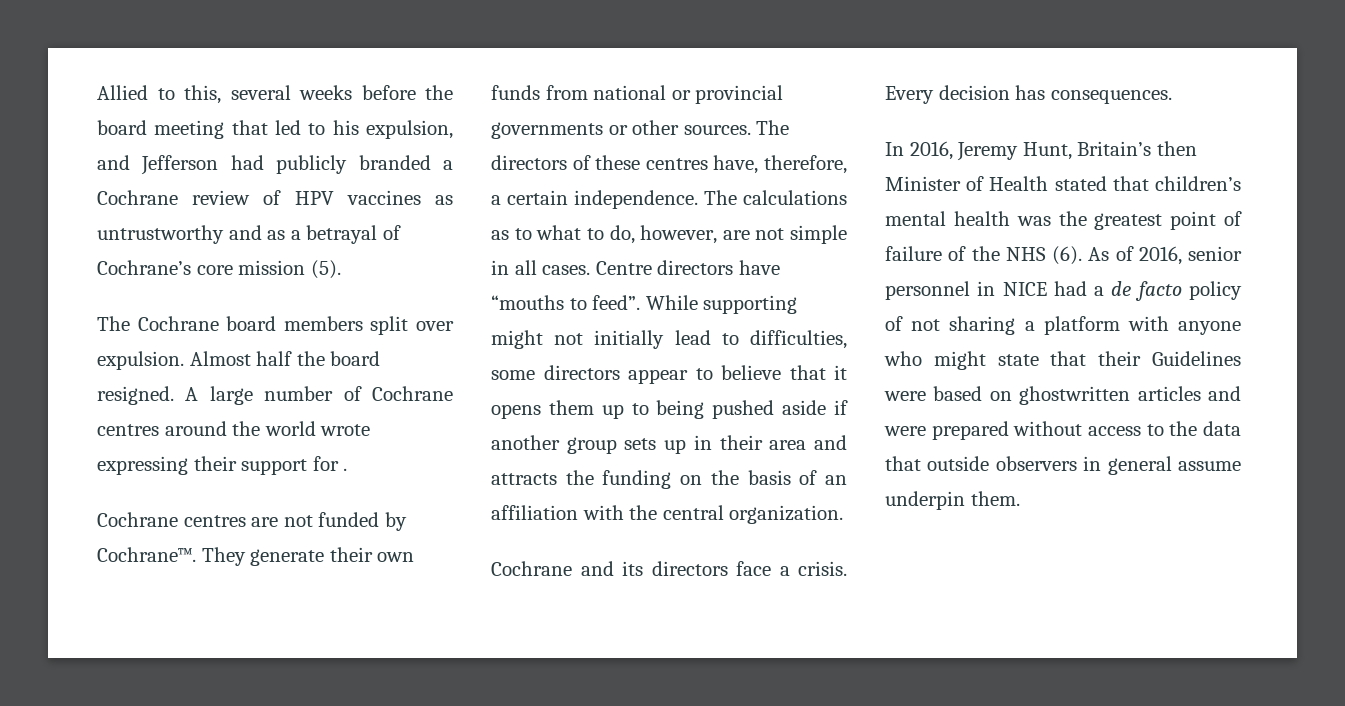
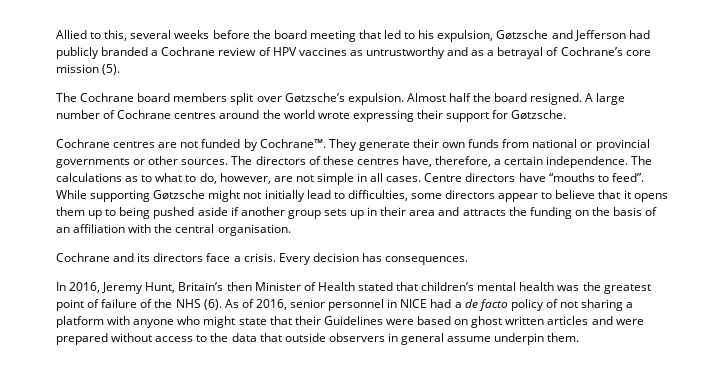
- Allied to this, several weeks before the board meeting that led to his expulsion, and Jefferson had publicly branded a Cochrane review of HPV vaccines as untrustworthy and as a betrayal of Cochrane’s core mission (5).
+ Allied to this, several weeks before the board meeting that led to his expulsion, Gøtzsche and Jefferson had publicly branded a Cochrane review of HPV vaccines as untrustworthy and as a betrayal of Cochrane’s core mission (5).
- The Cochrane board members split over expulsion.
+ The Cochrane board members split over Gøtzsche’s expulsion.
- A large number of Cochrane centres around the world wrote expressing their support for .
+ A large number of Cochrane centres around the world wrote expressing their support for Gøtzsche.
- While supporting might not initially lead to difficulties, some directors appear to believe that it opens them up to being pushed aside if another group sets up in their area and attracts the funding on the basis of an affiliation with the central organization.
+ While supporting Gøtzsche might not initially lead to difficulties, some directors appear to believe that it opens them up to being pushed aside if another group sets up in their area and attracts the funding on the basis of an affiliation with the central organisation.
- As of 2016, senior personnel in NICE had a de facto policy of not sharing a platform with anyone who might state that their Guidelines were based on ghostwritten articles and were prepared without access to the data that outside observers in general assume underpin them.
+ As of 2016, senior personnel in NICE had a de facto policy of not sharing a platform with anyone who might state that their Guidelines were based on ghost written articles and were prepared without access to the data that outside observers in general assume underpin them.

